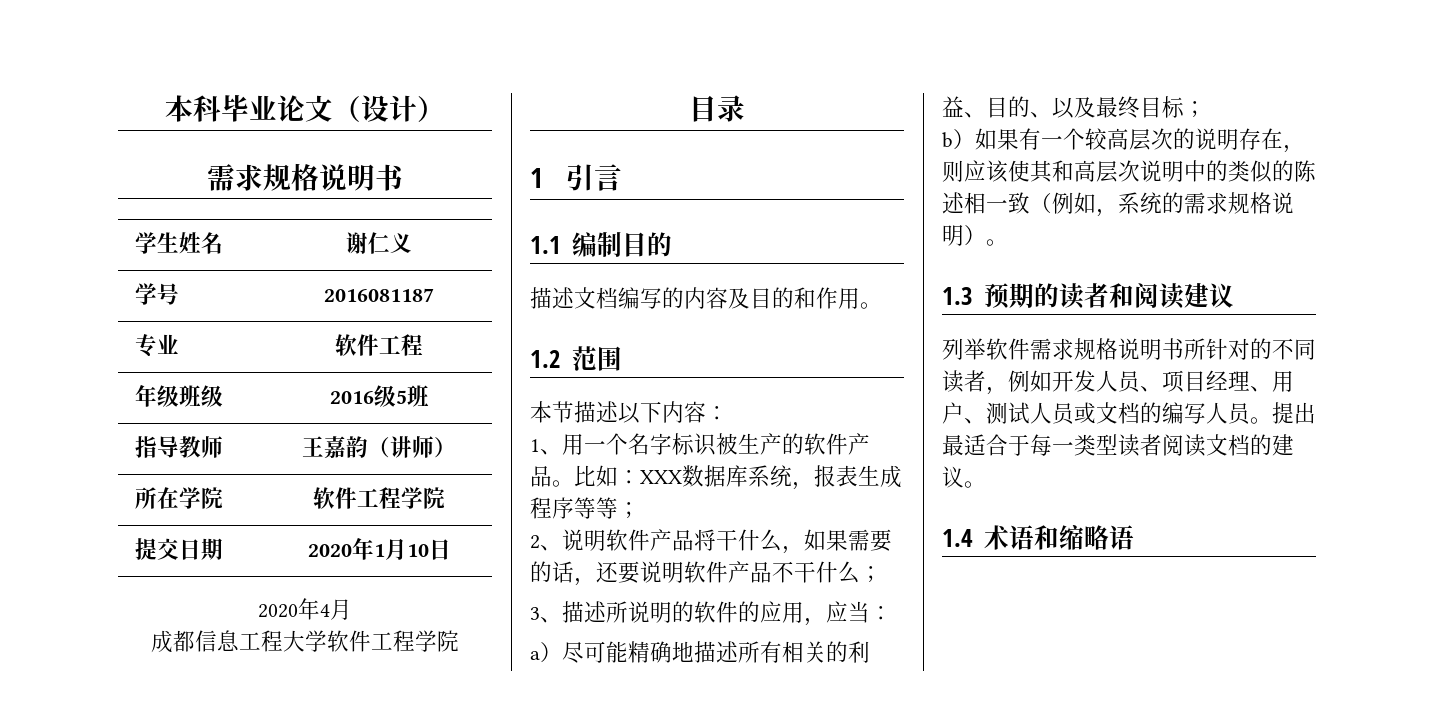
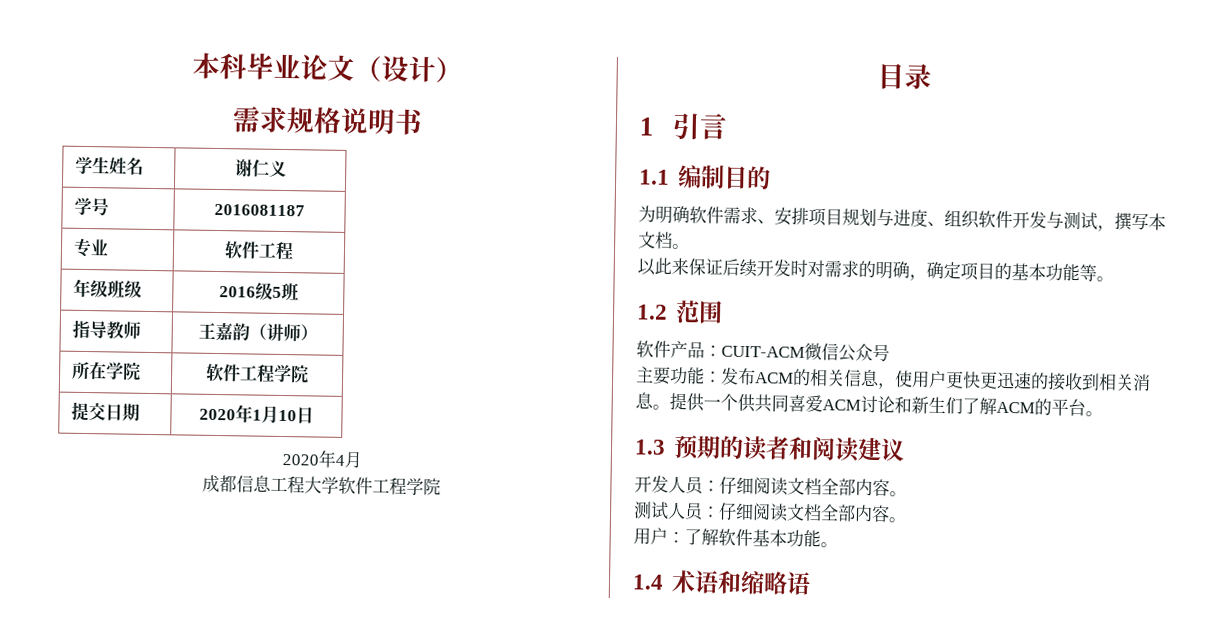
- 描述文档编写的内容及目的和作用。
+ 为明确软件需求、安排项目规划与进度、组织软件开发与测试，撰写本文档。
+ 以此来保证后续开发时对需求的明确，确定项目的基本功能等。
  1.2范围
- 本节描述以下内容：
- 1、用一个名字标识被生产的软件产品。比如：XXX数据库系统，报表生成程序等等；
- 2、说明软件产品将干什么，如果需要的话，还要说明软件产品不干什么；
- 3、描述所说明的软件的应用，应当：
- a）尽可能精确地描述所有相关的利益、目的、以及最终目标；
- b）如果有一个较高层次的说明存在，则应该使其和高层次说明中的类似的陈述相一致（例如，系统的需求规格说明）。
+ 软件产品：CUIT-ACM微信公众号
+ 主要功能：发布ACM的相关信息，使用户更快更迅速的接收到相关消息。提供一个供共同喜爱ACM讨论和新生们了解ACM的平台。
- 列举软件需求规格说明书所针对的不同读者，例如开发人员、项目经理、用户、测试人员或文档的编写人员。提出最适合于每一类型读者阅读文档的建议。
+ 开发人员：仔细阅读文档全部内容。
+ 测试人员：仔细阅读文档全部内容。
+ 用户：了解软件基本功能。

